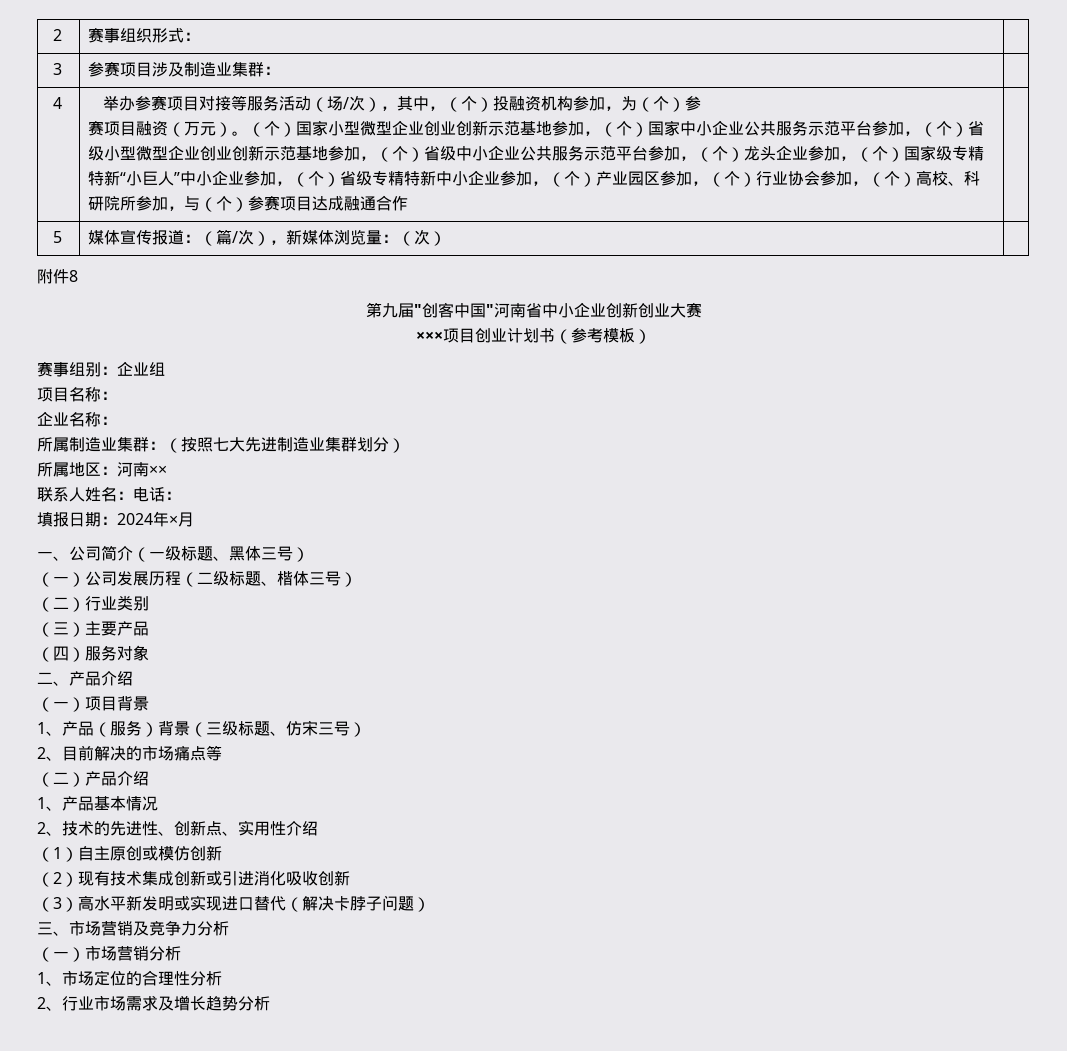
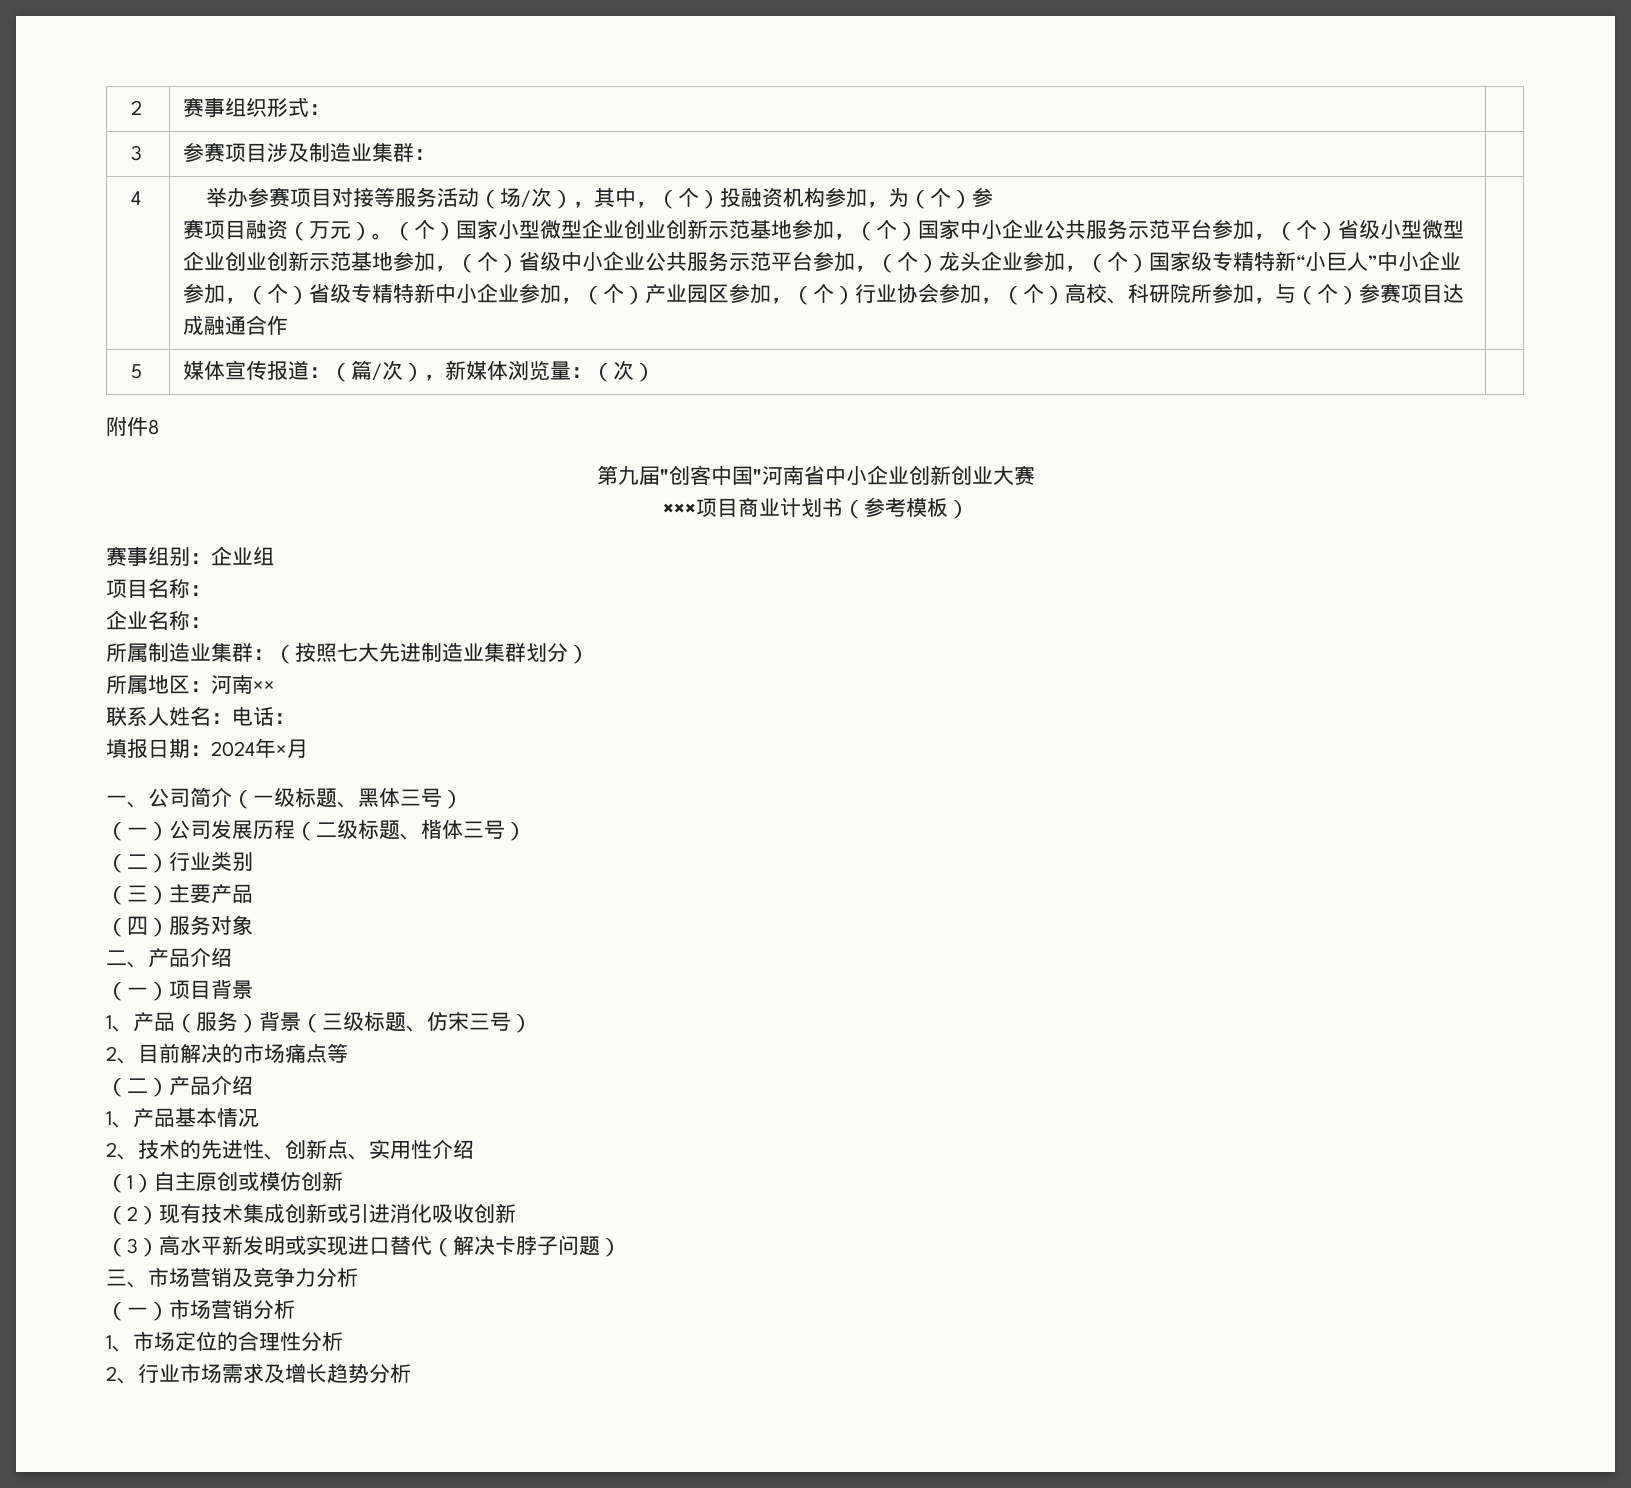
- ×××项目创业计划书（参考模板）
+ ×××项目商业计划书（参考模板）

